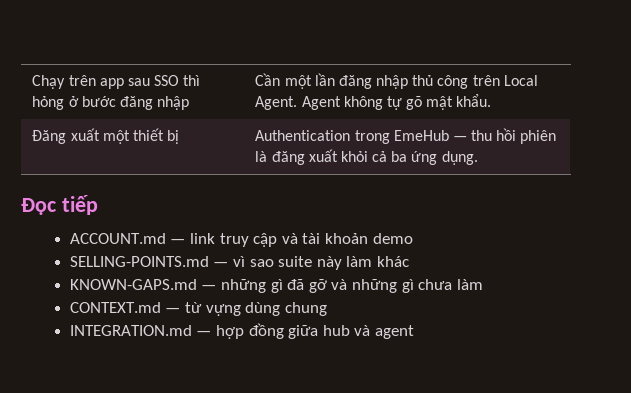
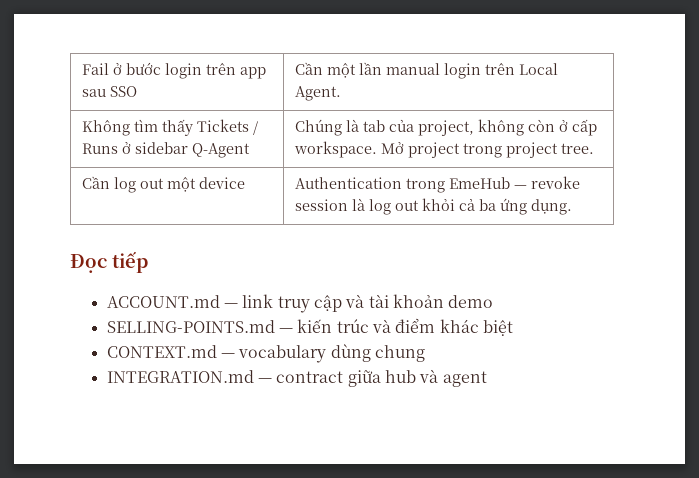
- Chạy trên app sau SSO thì hỏng ở bước đăng nhập | Cần một lần đăng nhập thủ công trên Local Agent. Agent không tự gõ mật khẩu.
- Đăng xuất một thiết bị | Authentication trong EmeHub — thu hồi phiên là đăng xuất khỏi cả ba ứng dụng.
+ Fail ở bước login trên app sau SSO | Cần một lần manual login trên Local Agent.
+ Không tìm thấy Tickets / Runs ở sidebar Q-Agent | Chúng là tab của project, không còn ở cấp workspace. Mở project trong project tree.
+ Cần log out một device | Authentication trong EmeHub — revoke session là log out khỏi cả ba ứng dụng.
- SELLING-POINTS.md — vì sao suite này làm khác
- KNOWN-GAPS.md — những gì đã gỡ và những gì chưa làm
+ SELLING-POINTS.md — kiến trúc và điểm khác biệt
- CONTEXT.md — từ vựng dùng chung
+ CONTEXT.md — vocabulary dùng chung
- INTEGRATION.md — hợp đồng giữa hub và agent
+ INTEGRATION.md — contract giữa hub và agent

